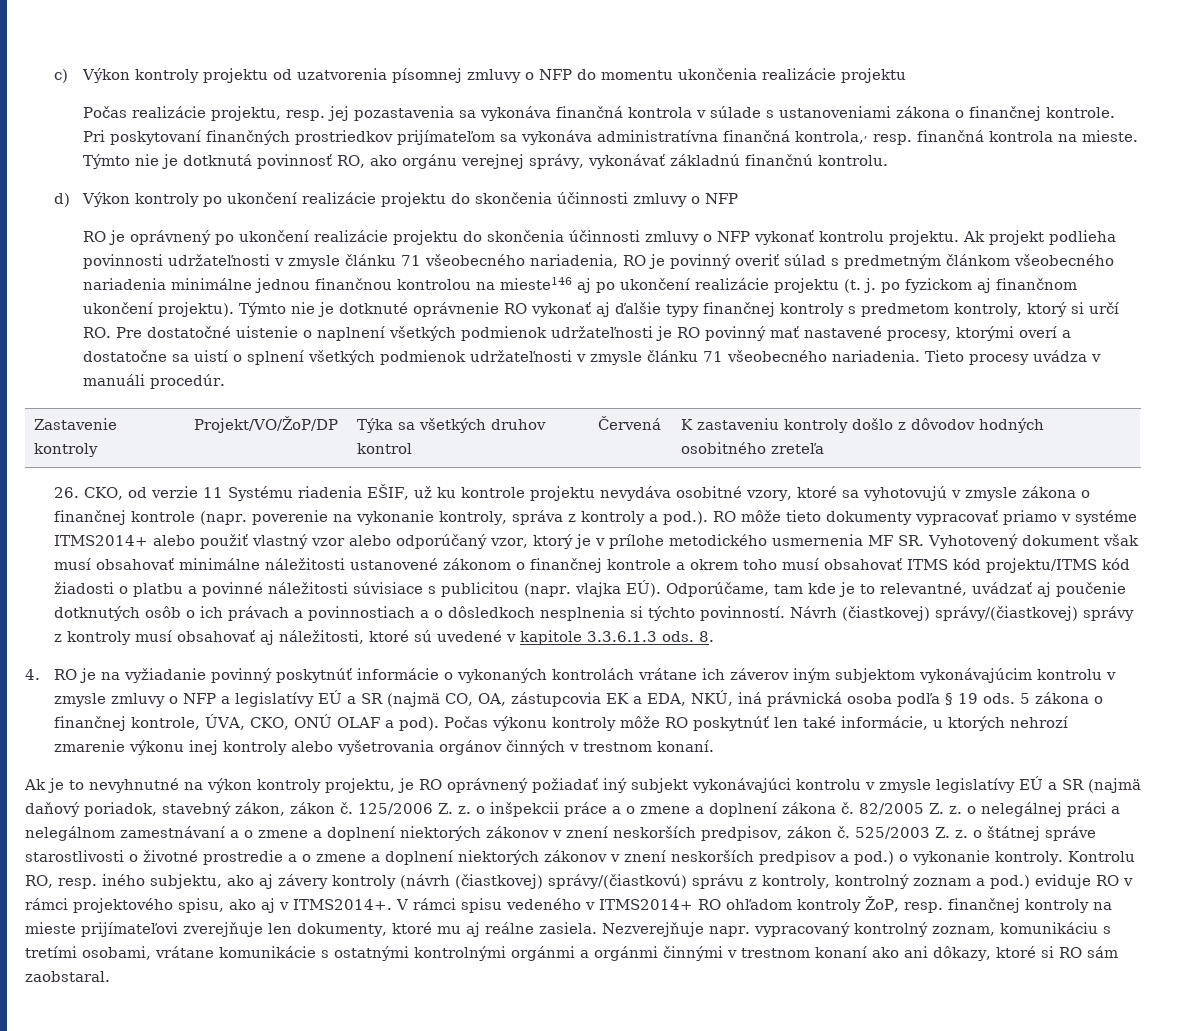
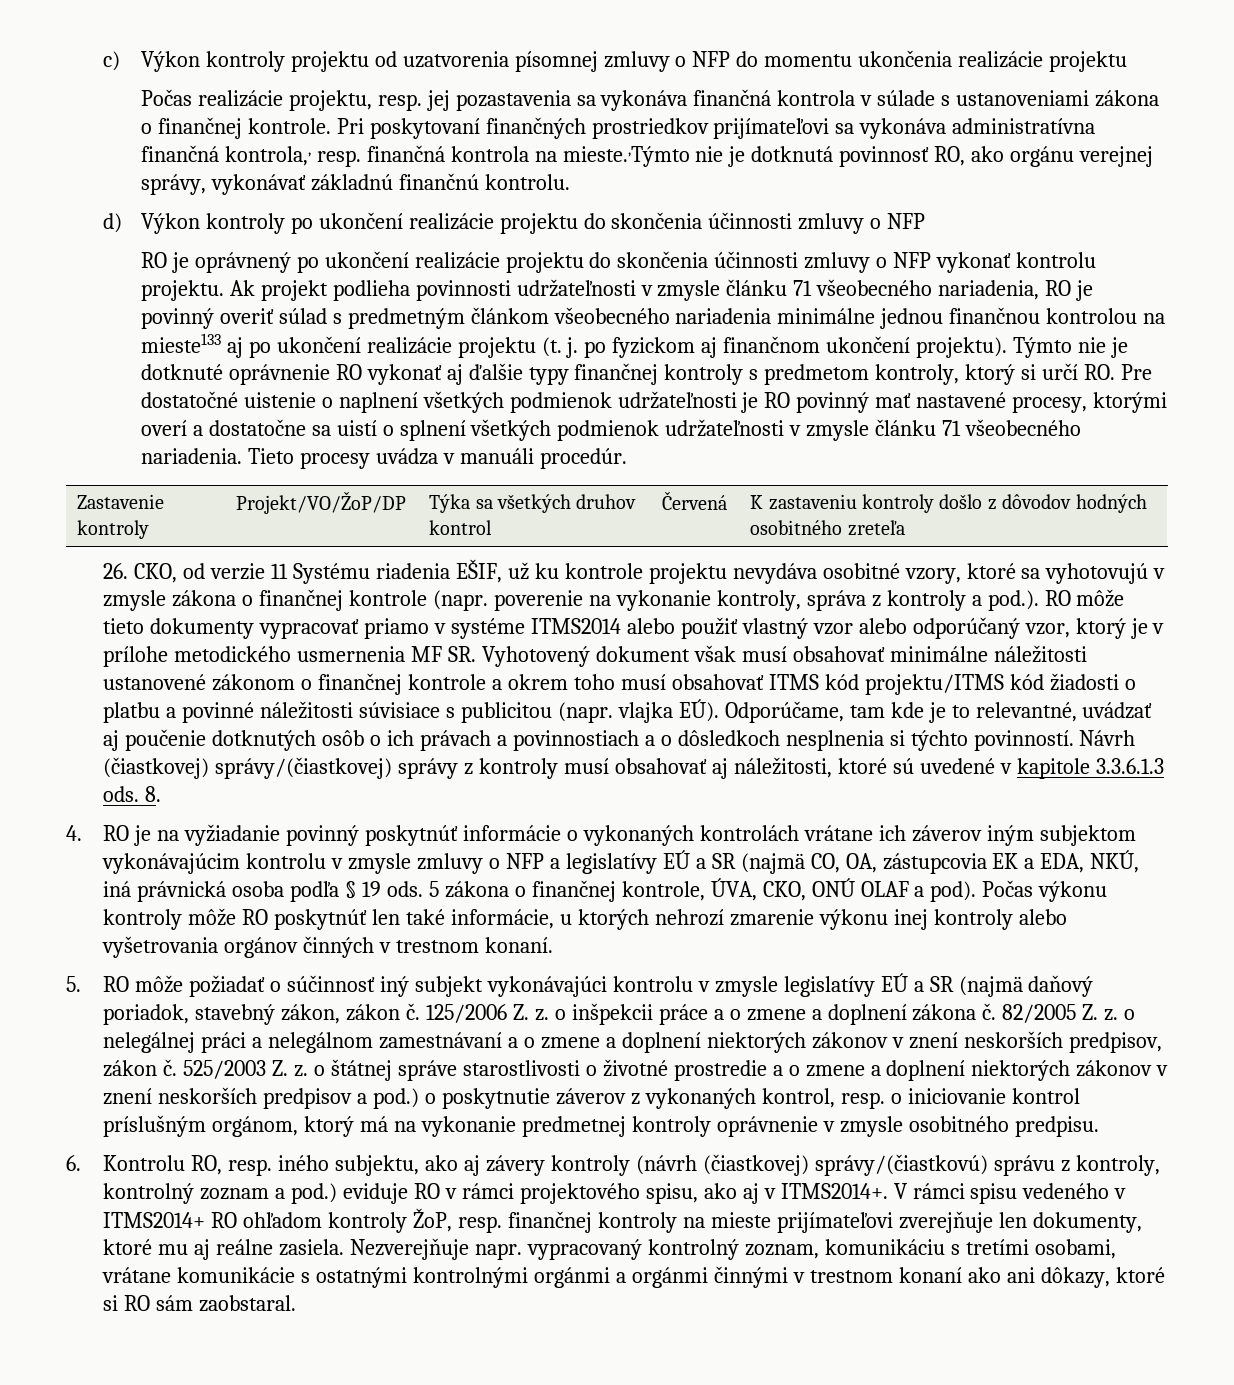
- Pri poskytovaní finančných prostriedkov prijímateľom sa vykonáva administratívna finančná kontrola,, resp. finančná kontrola na mieste. Týmto nie je dotknutá povinnosť RO, ako orgánu verejnej správy, vykonávať základnú finančnú kontrolu.
+ Pri poskytovaní finančných prostriedkov prijímateľovi sa vykonáva administratívna finančná kontrola,, resp. finančná kontrola na mieste.,Týmto nie je dotknutá povinnosť RO, ako orgánu verejnej správy, vykonávať základnú finančnú kontrolu.
- Ak projekt podlieha povinnosti udržateľnosti v zmysle článku 71 všeobecného nariadenia, RO je povinný overiť súlad s predmetným článkom všeobecného nariadenia minimálne jednou finančnou kontrolou na mieste146 aj po ukončení realizácie projektu (t. j. po fyzickom aj finančnom ukončení projektu).
+ Ak projekt podlieha povinnosti udržateľnosti v zmysle článku 71 všeobecného nariadenia, RO je povinný overiť súlad s predmetným článkom všeobecného nariadenia minimálne jednou finančnou kontrolou na mieste133 aj po ukončení realizácie projektu (t. j. po fyzickom aj finančnom ukončení projektu).
- 26. CKO, od verzie 11 Systému riadenia EŠIF, už ku kontrole projektu nevydáva osobitné vzory, ktoré sa vyhotovujú v zmysle zákona o finančnej kontrole (napr. poverenie na vykonanie kontroly, správa z kontroly a pod.). RO môže tieto dokumenty vypracovať priamo v systéme ITMS2014+ alebo použiť vlastný vzor alebo odporúčaný vzor, ktorý je v prílohe metodického usmernenia MF SR. Vyhotovený dokument však musí obsahovať minimálne náležitosti ustanovené zákonom o finančnej kontrole a okrem toho musí obsahovať ITMS kód projektu/ITMS kód žiadosti o platbu a povinné náležitosti súvisiace s publicitou (napr. vlajka EÚ). Odporúčame, tam kde je to relevantné, uvádzať aj poučenie dotknutých osôb o ich právach a povinnostiach a o dôsledkoch nesplnenia si týchto povinností.
+ 26. CKO, od verzie 11 Systému riadenia EŠIF, už ku kontrole projektu nevydáva osobitné vzory, ktoré sa vyhotovujú v zmysle zákona o finančnej kontrole (napr. poverenie na vykonanie kontroly, správa z kontroly a pod.). RO môže tieto dokumenty vypracovať priamo v systéme ITMS2014 alebo použiť vlastný vzor alebo odporúčaný vzor, ktorý je v prílohe metodického usmernenia MF SR. Vyhotovený dokument však musí obsahovať minimálne náležitosti ustanovené zákonom o finančnej kontrole a okrem toho musí obsahovať ITMS kód projektu/ITMS kód žiadosti o platbu a povinné náležitosti súvisiace s publicitou (napr. vlajka EÚ). Odporúčame, tam kde je to relevantné, uvádzať aj poučenie dotknutých osôb o ich právach a povinnostiach a o dôsledkoch nesplnenia si týchto povinností.
- Ak je to nevyhnutné na výkon kontroly projektu, je RO oprávnený požiadať iný subjekt vykonávajúci kontrolu v zmysle legislatívy EÚ a SR (najmä daňový poriadok, stavebný zákon, zákon č.
+ 5. RO môže požiadať o súčinnosť iný subjekt vykonávajúci kontrolu v zmysle legislatívy EÚ a SR (najmä daňový poriadok, stavebný zákon, zákon č.
- 525/2003 Z. z. o štátnej správe starostlivosti o životné prostredie a o zmene a doplnení niektorých zákonov v znení neskorších predpisov a pod.) o vykonanie kontroly. Kontrolu RO, resp. iného subjektu, ako aj závery kontroly (návrh (čiastkovej) správy/(čiastkovú) správu z kontroly, kontrolný zoznam a pod.) eviduje RO v rámci projektového spisu, ako aj v ITMS2014+.
+ 525/2003 Z. z. o štátnej správe starostlivosti o životné prostredie a o zmene a doplnení niektorých zákonov v znení neskorších predpisov a pod.) o poskytnutie záverov z vykonaných kontrol, resp. o iniciovanie kontrol príslušným orgánom, ktorý má na vykonanie predmetnej kontroly oprávnenie v zmysle osobitného predpisu.
+ 6. Kontrolu RO, resp. iného subjektu, ako aj závery kontroly (návrh (čiastkovej) správy/(čiastkovú) správu z kontroly, kontrolný zoznam a pod.) eviduje RO v rámci projektového spisu, ako aj v ITMS2014+.

